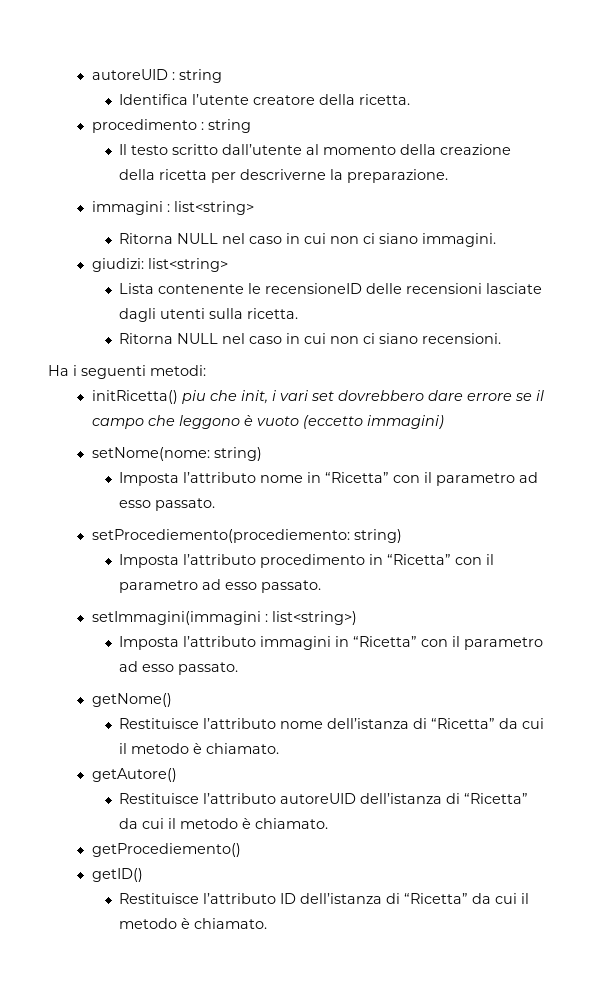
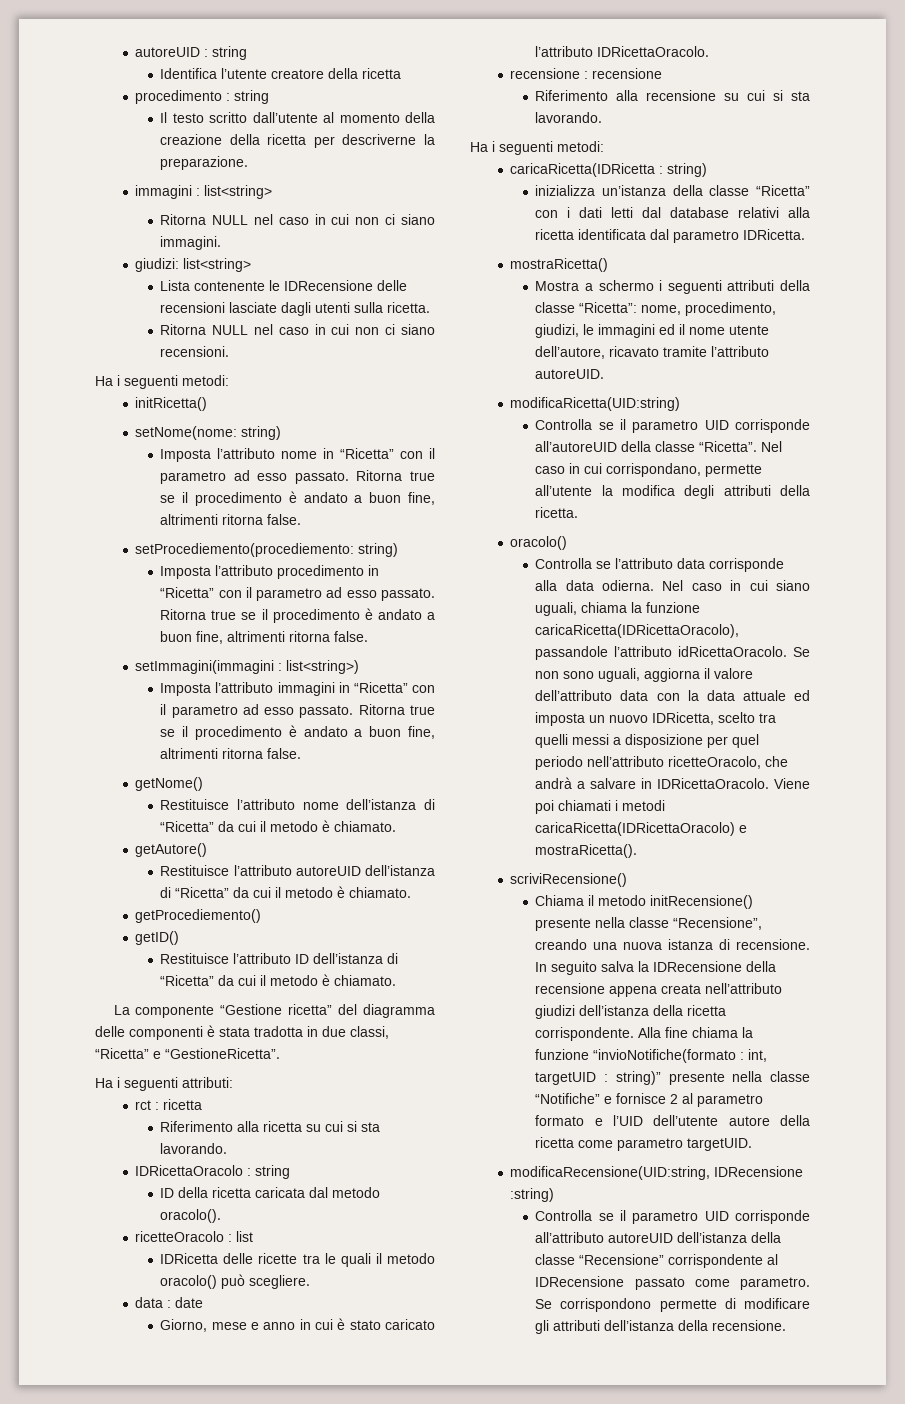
- Identifica l’utente creatore della ricetta.
+ Identifica l’utente creatore della ricetta
- Lista contenente le recensioneID delle recensioni lasciate dagli utenti sulla ricetta.
+ Lista contenente le IDRecensione delle recensioni lasciate dagli utenti sulla ricetta.
- initRicetta() piu che init, i vari set dovrebbero dare errore se il campo che leggono è vuoto (eccetto immagini)
+ initRicetta()
- Imposta l’attributo nome in “Ricetta” con il parametro ad esso passato.
+ Imposta l’attributo nome in “Ricetta” con il parametro ad esso passato. Ritorna true se il procedimento è andato a buon fine, altrimenti ritorna false.
- Imposta l’attributo procedimento in “Ricetta” con il parametro ad esso passato.
+ Imposta l’attributo procedimento in “Ricetta” con il parametro ad esso passato. Ritorna true se il procedimento è andato a buon fine, altrimenti ritorna false.
- Imposta l’attributo immagini in “Ricetta” con il parametro ad esso passato.
+ Imposta l’attributo immagini in “Ricetta” con il parametro ad esso passato. Ritorna true se il procedimento è andato a buon fine, altrimenti ritorna false.
+ La componente “Gestione ricetta” del diagramma delle componenti è stata tradotta in due classi, “Ricetta” e “GestioneRicetta”.
+ Ha i seguenti attributi:
+ rct : ricetta
+ Riferimento alla ricetta su cui si sta lavorando.
+ IDRicettaOracolo : string
+ ID della ricetta caricata dal metodo oracolo().
+ ricetteOracolo : list
+ IDRicetta delle ricette tra le quali il metodo oracolo() può scegliere.
+ data : date
+ Giorno, mese e anno in cui è stato caricato l’attributo IDRicettaOracolo.
+ recensione : recensione
+ Riferimento alla recensione su cui si sta lavorando.
+ Ha i seguenti metodi:
+ caricaRicetta(IDRicetta : string)
+ inizializza un’istanza della classe “Ricetta” con i dati letti dal database relativi alla ricetta identificata dal parametro IDRicetta.
+ mostraRicetta()
+ Mostra a schermo i seguenti attributi della classe “Ricetta”: nome, procedimento, giudizi, le immagini ed il nome utente dell’autore, ricavato tramite l’attributo autoreUID.
+ modificaRicetta(UID:string)
+ Controlla se il parametro UID corrisponde all’autoreUID della classe “Ricetta”. Nel caso in cui corrispondano, permette all’utente la modifica degli attributi della ricetta.
+ oracolo()
+ Controlla se l’attributo data corrisponde alla data odierna. Nel caso in cui siano uguali, chiama la funzione caricaRicetta(IDRicettaOracolo), passandole l’attributo idRicettaOracolo. Se non sono uguali, aggiorna il valore dell’attributo data con la data attuale ed imposta un nuovo IDRicetta, scelto tra quelli messi a disposizione per quel periodo nell’attributo ricetteOracolo, che andrà a salvare in IDRicettaOracolo. Viene poi chiamati i metodi caricaRicetta(IDRicettaOracolo) e mostraRicetta().
+ scriviRecensione()
+ Chiama il metodo initRecensione() presente nella classe “Recensione”, creando una nuova istanza di recensione. In seguito salva la IDRecensione della recensione appena creata nell’attributo giudizi dell’istanza della ricetta corrispondente. Alla fine chiama la funzione “invioNotifiche(formato : int, targetUID : string)” presente nella classe “Notifiche” e fornisce 2 al parametro formato e l’UID dell’utente autore della ricetta come parametro targetUID.
+ modificaRecensione(UID:string, IDRecensione :string)
+ Controlla se il parametro UID corrisponde all’attributo autoreUID dell’istanza della classe “Recensione” corrispondente al IDRecensione passato come parametro. Se corrispondono permette di modificare gli attributi dell’istanza della recensione.

